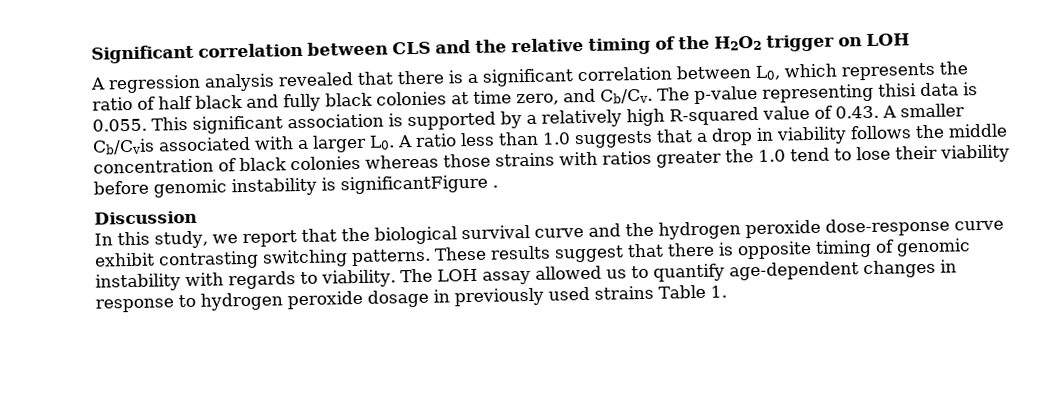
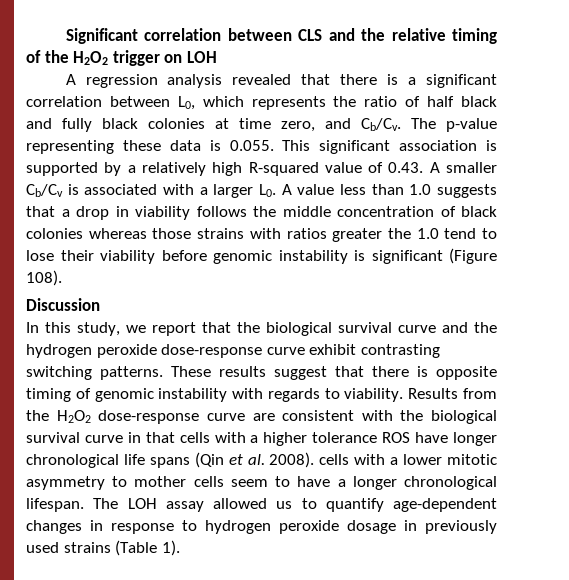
- The p-value representing thisi data is 0.055. This significant association is supported by a relatively high R-squared value of 0.43. A smaller Cb/Cvis associated with a larger L0. A ratio less than 1.0 suggests that a drop in viability follows the middle concentration of black colonies whereas those strains with ratios greater the 1.0 tend to lose their viability before genomic instability is significantFigure .
+ The p-value representing these data is 0.055. This significant association is supported by a relatively high R-squared value of 0.43. A smaller Cb/Cv is associated with a larger L0. A value less than 1.0 suggests that a drop in viability follows the middle concentration of black colonies whereas those strains with ratios greater the 1.0 tend to lose their viability before genomic instability is significant (Figure 108).
+ Results from the H2O2 dose-response curve are consistent with the biological survival curve in that cells with a higher tolerance ROS have longer chronological life spans (Qin et al. 2008). cells with a lower mitotic asymmetry to mother cells seem to have a longer chronological lifespan.
- The LOH assay allowed us to quantify age-dependent changes in response to hydrogen peroxide dosage in previously used strains Table 1.
+ The LOH assay allowed us to quantify age-dependent changes in response to hydrogen peroxide dosage in previously used strains (Table 1).

